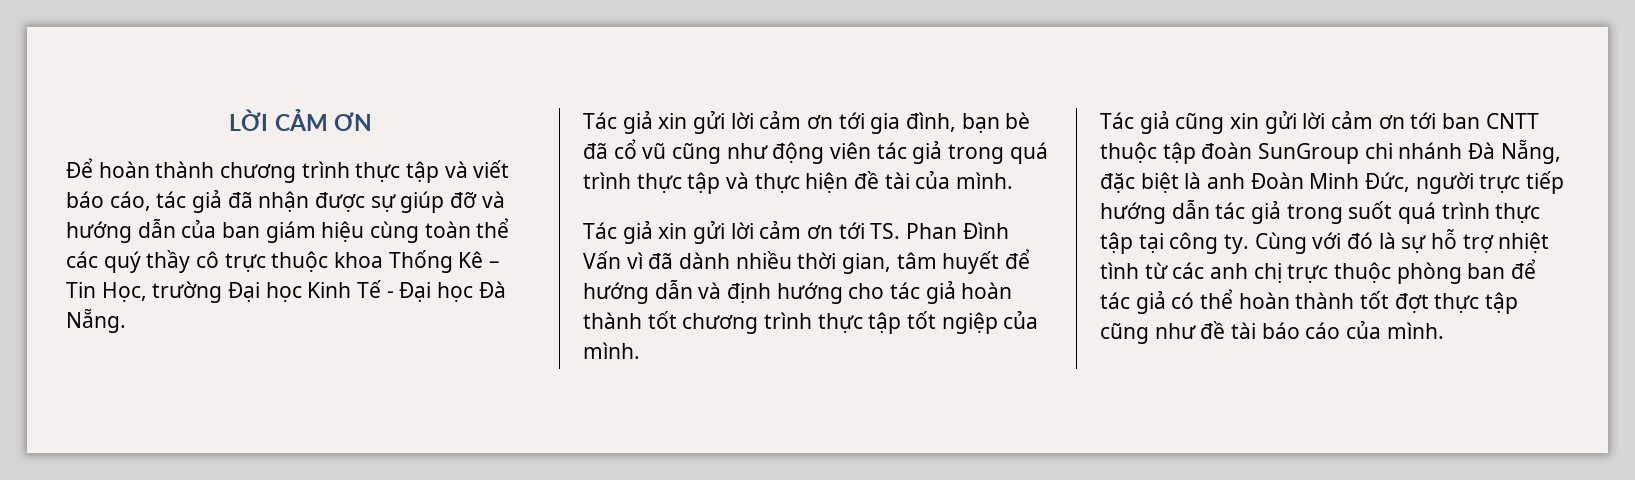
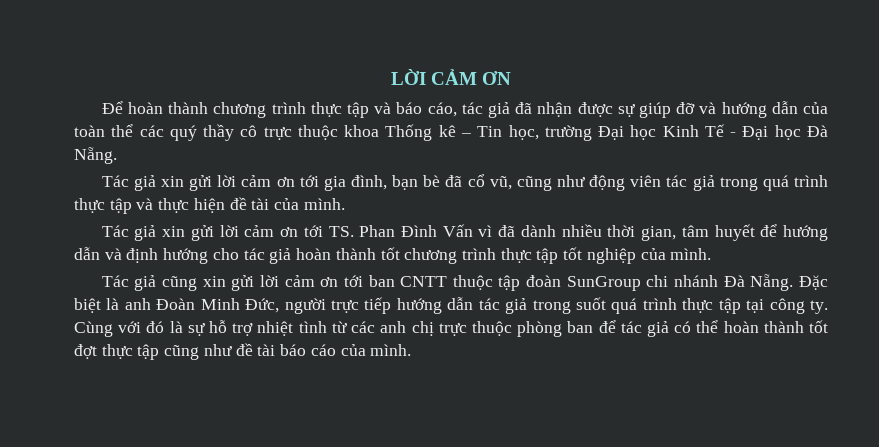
- Để hoàn thành chương trình thực tập và viết báo cáo, tác giả đã nhận được sự giúp đỡ và hướng dẫn của ban giám hiệu cùng toàn thể các quý thầy cô trực thuộc khoa Thống Kê – Tin Học, trường Đại học Kinh Tế - Đại học Đà Nẵng.
+ Để hoàn thành chương trình thực tập và báo cáo, tác giả đã nhận được sự giúp đỡ và hướng dẫn của toàn thể các quý thầy cô trực thuộc khoa Thống kê – Tin học, trường Đại học Kinh Tế - Đại học Đà Nẵng.
- Tác giả xin gửi lời cảm ơn tới gia đình, bạn bè đã cổ vũ cũng như động viên tác giả trong quá trình thực tập và thực hiện đề tài của mình.
+ Tác giả xin gửi lời cảm ơn tới gia đình, bạn bè đã cổ vũ, cũng như động viên tác giả trong quá trình thực tập và thực hiện đề tài của mình.
- Tác giả xin gửi lời cảm ơn tới TS. Phan Đình Vấn vì đã dành nhiều thời gian, tâm huyết để hướng dẫn và định hướng cho tác giả hoàn thành tốt chương trình thực tập tốt ngiệp của mình.
+ Tác giả xin gửi lời cảm ơn tới TS. Phan Đình Vấn vì đã dành nhiều thời gian, tâm huyết để hướng dẫn và định hướng cho tác giả hoàn thành tốt chương trình thực tập tốt nghiệp của mình.
- Tác giả cũng xin gửi lời cảm ơn tới ban CNTT thuộc tập đoàn SunGroup chi nhánh Đà Nẵng, đặc biệt là anh Đoàn Minh Đức, người trực tiếp hướng dẫn tác giả trong suốt quá trình thực tập tại công ty.
+ Tác giả cũng xin gửi lời cảm ơn tới ban CNTT thuộc tập đoàn SunGroup chi nhánh Đà Nẵng. Đặc biệt là anh Đoàn Minh Đức, người trực tiếp hướng dẫn tác giả trong suốt quá trình thực tập tại công ty.

